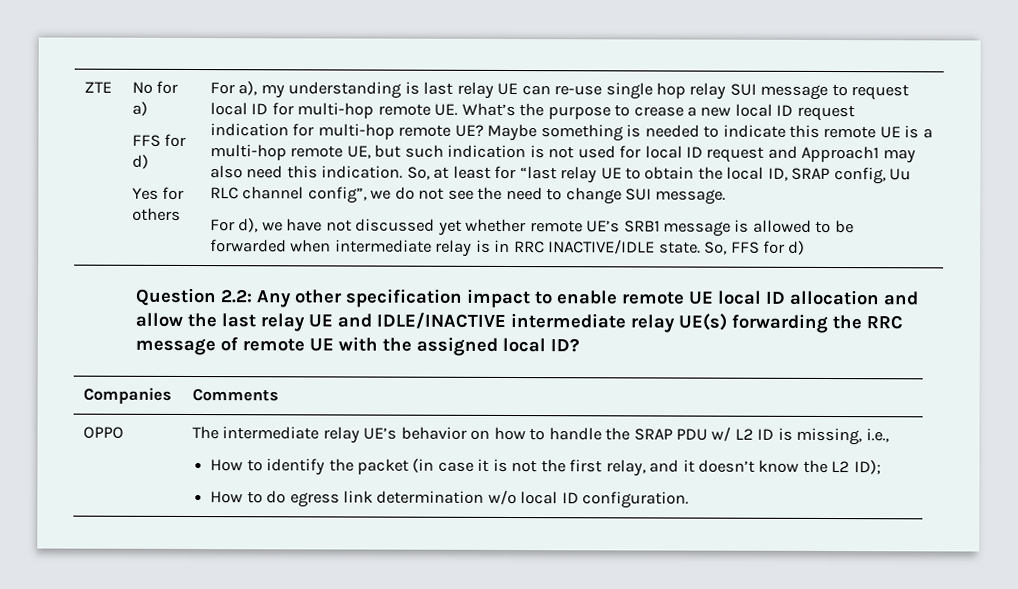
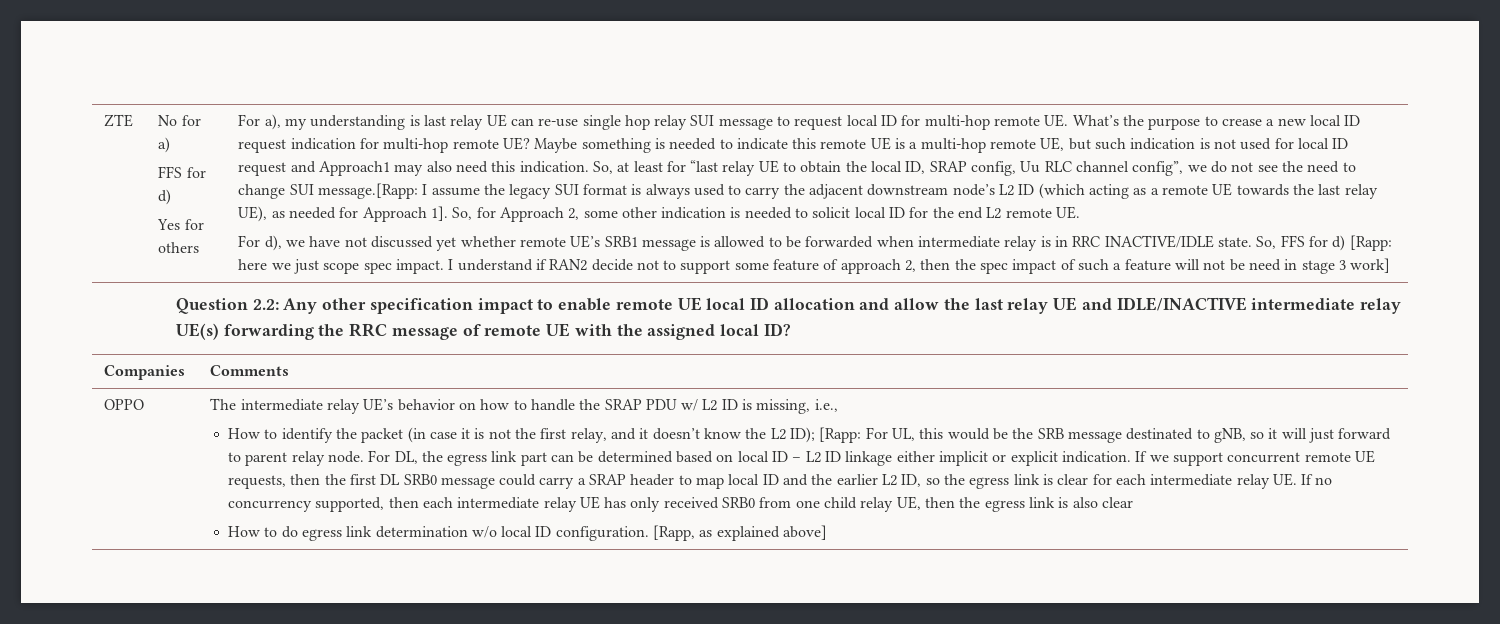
- So, at least for “last relay UE to obtain the local ID, SRAP config, Uu RLC channel config”, we do not see the need to change SUI message.
+ So, at least for “last relay UE to obtain the local ID, SRAP config, Uu RLC channel config”, we do not see the need to change SUI message.[Rapp: I assume the legacy SUI format is always used to carry the adjacent downstream node’s L2 ID (which acting as a remote UE towards the last relay UE), as needed for Approach 1]. So, for Approach 2, some other indication is needed to solicit local ID for the end L2 remote UE.
- So, FFS for d)
+ So, FFS for d) [Rapp: here we just scope spec impact. I understand if RAN2 decide not to support some feature of approach 2, then the spec impact of such a feature will not be need in stage 3 work]
- How to identify the packet (in case it is not the first relay, and it doesn’t know the L2 ID);
+ How to identify the packet (in case it is not the first relay, and it doesn’t know the L2 ID); [Rapp: For UL, this would be the SRB message destinated to gNB, so it will just forward to parent relay node. For DL, the egress link part can be determined based on local ID – L2 ID linkage either implicit or explicit indication. If we support concurrent remote UE requests, then the first DL SRB0 message could carry a SRAP header to map local ID and the earlier L2 ID, so the egress link is clear for each intermediate relay UE. If no concurrency supported, then each intermediate relay UE has only received SRB0 from one child relay UE, then the egress link is also clear
+ [Rapp, as explained above]

